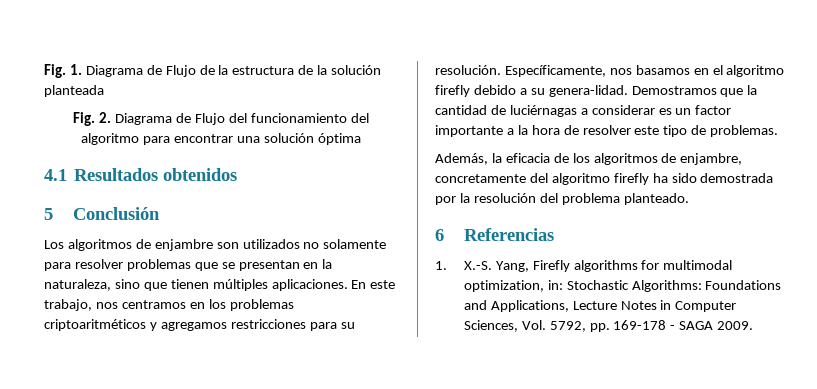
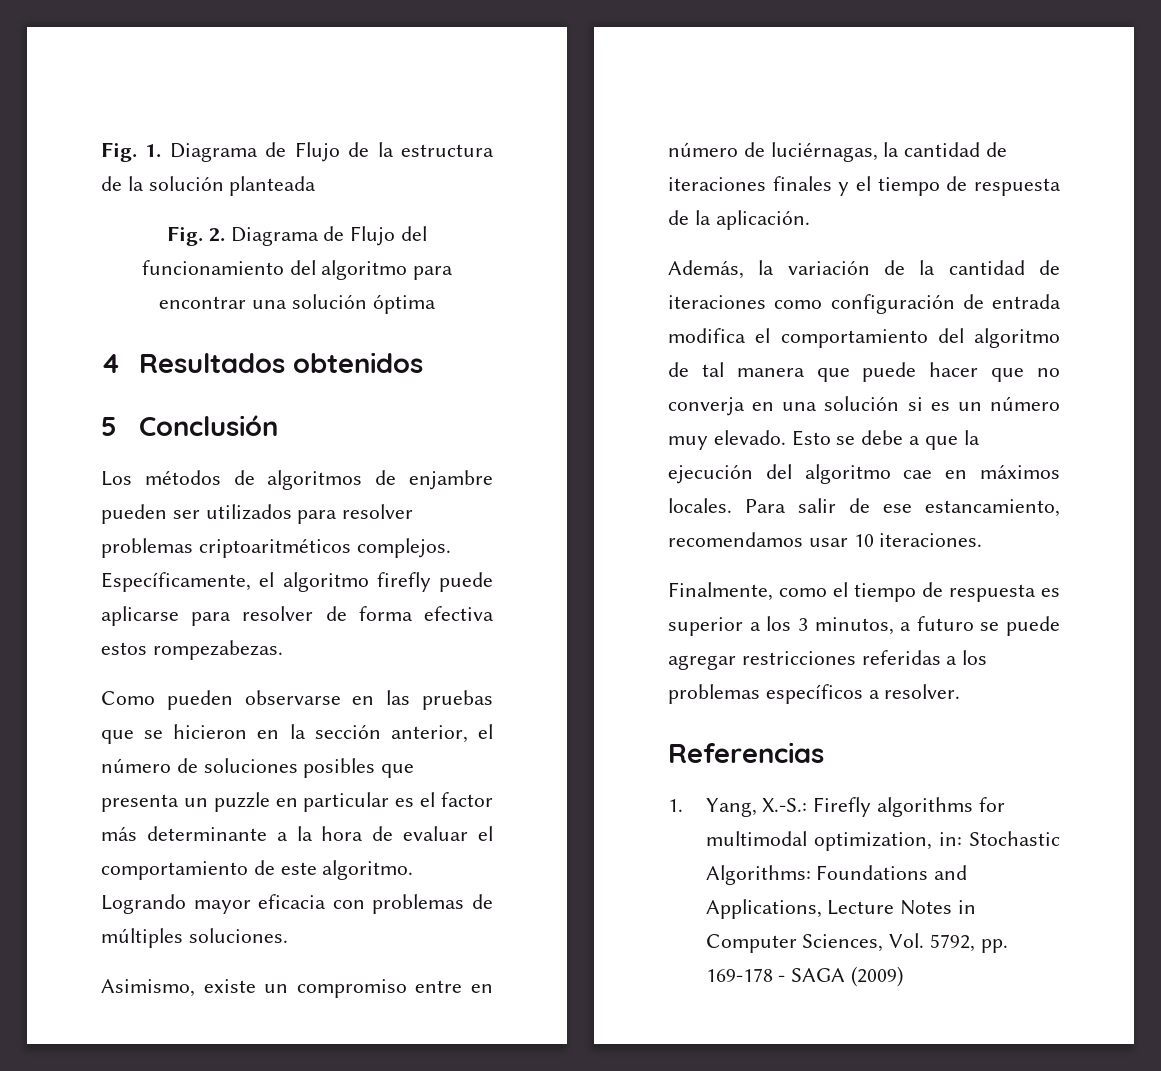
- 4.1 Resultados obtenidos
+ 4 Resultados obtenidos
- Los algoritmos de enjambre son utilizados no solamente para resolver problemas que se presentan en la naturaleza, sino que tienen múltiples aplicaciones. En este trabajo, nos centramos en los problemas criptoaritméticos y agregamos restricciones para su resolución. Específicamente, nos basamos en el algoritmo firefly debido a su genera-lidad. Demostramos que la cantidad de luciérnagas a considerar es un factor importante a la hora de resolver este tipo de problemas.
- Además, la eficacia de los algoritmos de enjambre, concretamente del algoritmo firefly ha sido demostrada por la resolución del problema planteado.
- 6 Referencias
+ Los métodos de algoritmos de enjambre pueden ser utilizados para resolver problemas criptoaritméticos complejos. Específicamente, el algoritmo firefly puede aplicarse para resolver de forma efectiva estos rompezabezas.
+ Como pueden observarse en las pruebas que se hicieron en la sección anterior, el número de soluciones posibles que presenta un puzzle en particular es el factor más determinante a la hora de evaluar el comportamiento de este algoritmo. Logrando mayor eficacia con problemas de múltiples soluciones.
+ Asimismo, existe un compromiso entre en número de luciérnagas, la cantidad de iteraciones finales y el tiempo de respuesta de la aplicación.
+ Además, la variación de la cantidad de iteraciones como configuración de entrada modifica el comportamiento del algoritmo de tal manera que puede hacer que no converja en una solución si es un número muy elevado. Esto se debe a que la ejecución del algoritmo cae en máximos locales. Para salir de ese estancamiento, recomendamos usar 10 iteraciones.
+ Finalmente, como el tiempo de respuesta es superior a los 3 minutos, a futuro se puede agregar restricciones referidas a los problemas específicos a resolver.
+ Referencias
- 1. X.-S. Yang, Firefly algorithms for multimodal optimization, in: Stochastic Algorithms: Foundations and Applications, Lecture Notes in Computer Sciences, Vol. 5792, pp. 169-178 - SAGA 2009.
+ 1. Yang, X.-S.: Firefly algorithms for multimodal optimization, in: Stochastic Algorithms: Foundations and Applications, Lecture Notes in Computer Sciences, Vol. 5792, pp. 169-178 - SAGA (2009)

